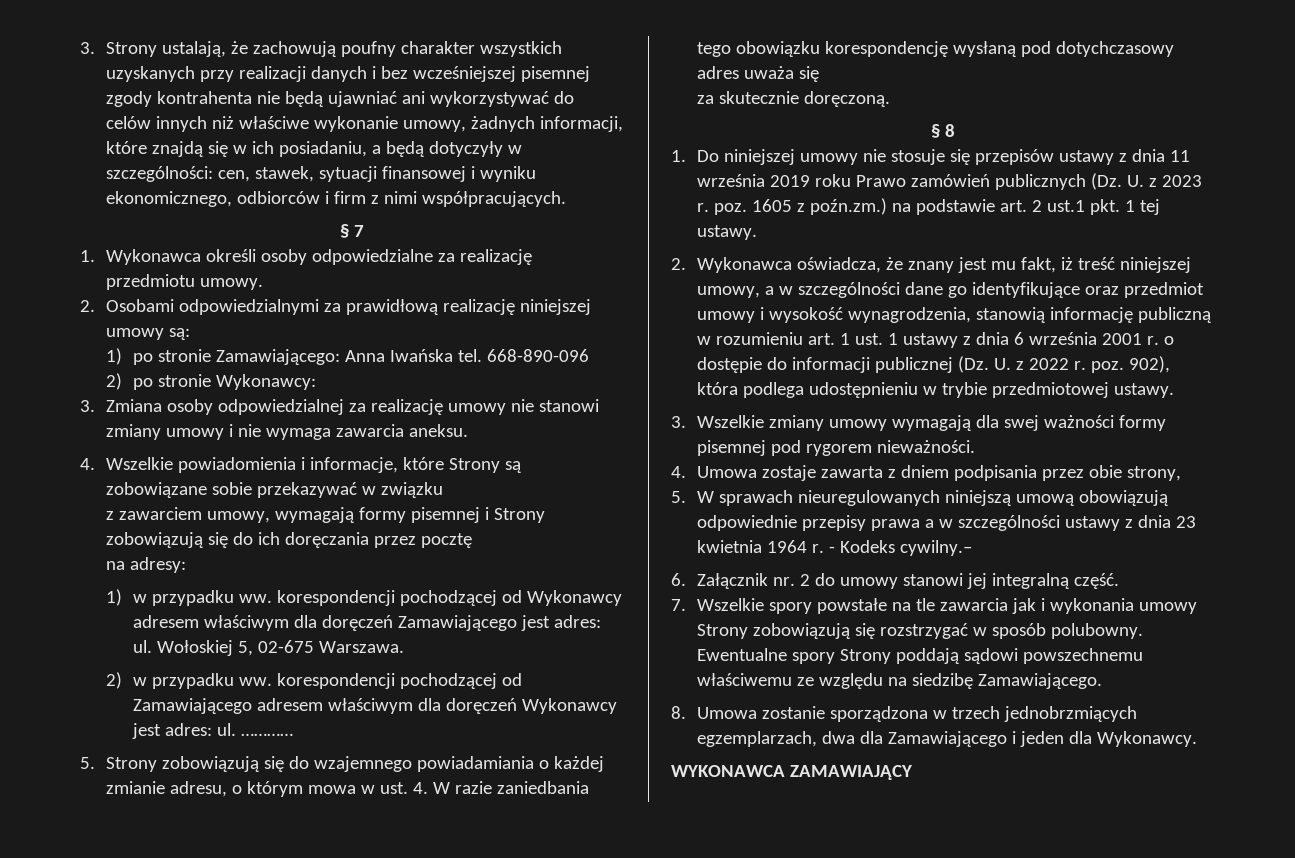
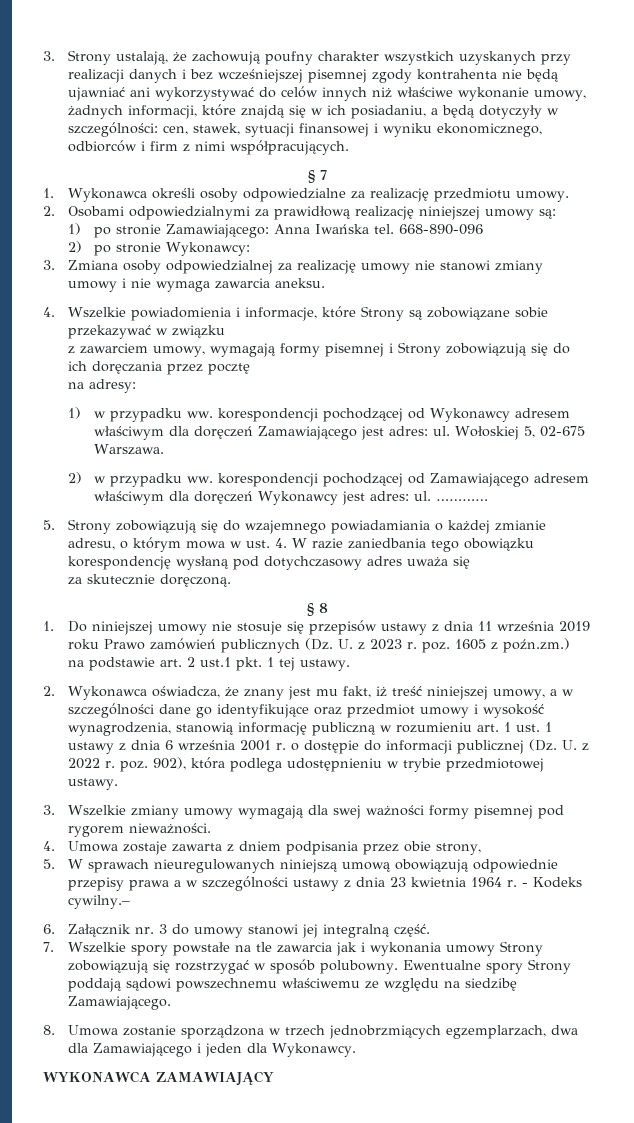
- 6. Załącznik nr. 2 do umowy stanowi jej integralną część.
+ 6. Załącznik nr. 3 do umowy stanowi jej integralną część.

